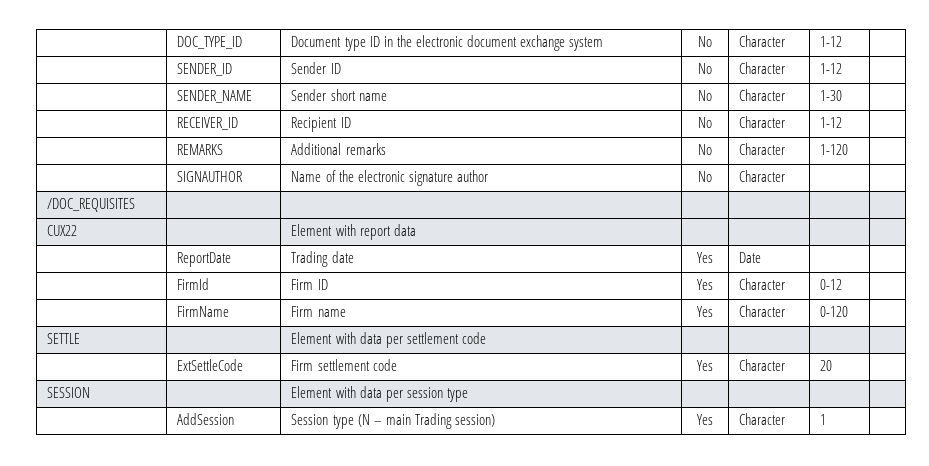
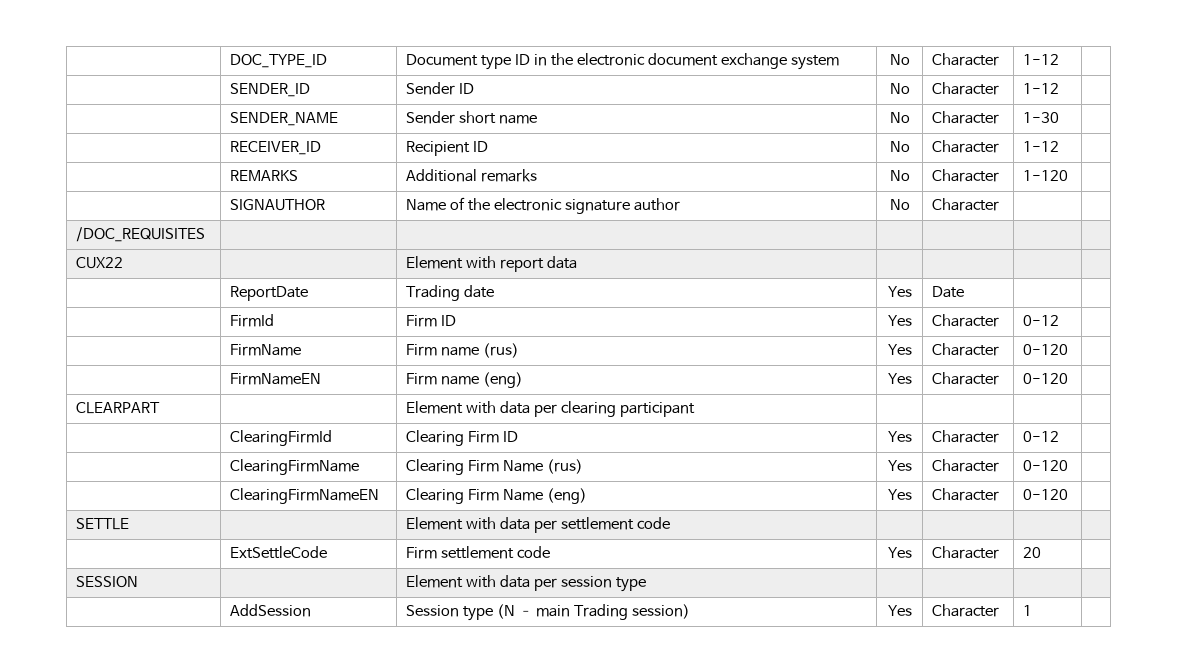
- | FirmName | Firm name | Yes | Character | 0-120 |
+ | FirmName | Firm name (rus) | Yes | Character | 0-120 |
+ | FirmNameEN | Firm name (eng) | Yes | Character | 0-120 |
+ CLEARPART | | Element with data per clearing participant | | | |
+ | ClearingFirmId | Clearing Firm ID | Yes | Character | 0-12 |
+ | ClearingFirmName | Clearing Firm Name (rus) | Yes | Character | 0-120 |
+ | ClearingFirmNameEN | Clearing Firm Name (eng) | Yes | Character | 0-120 |

